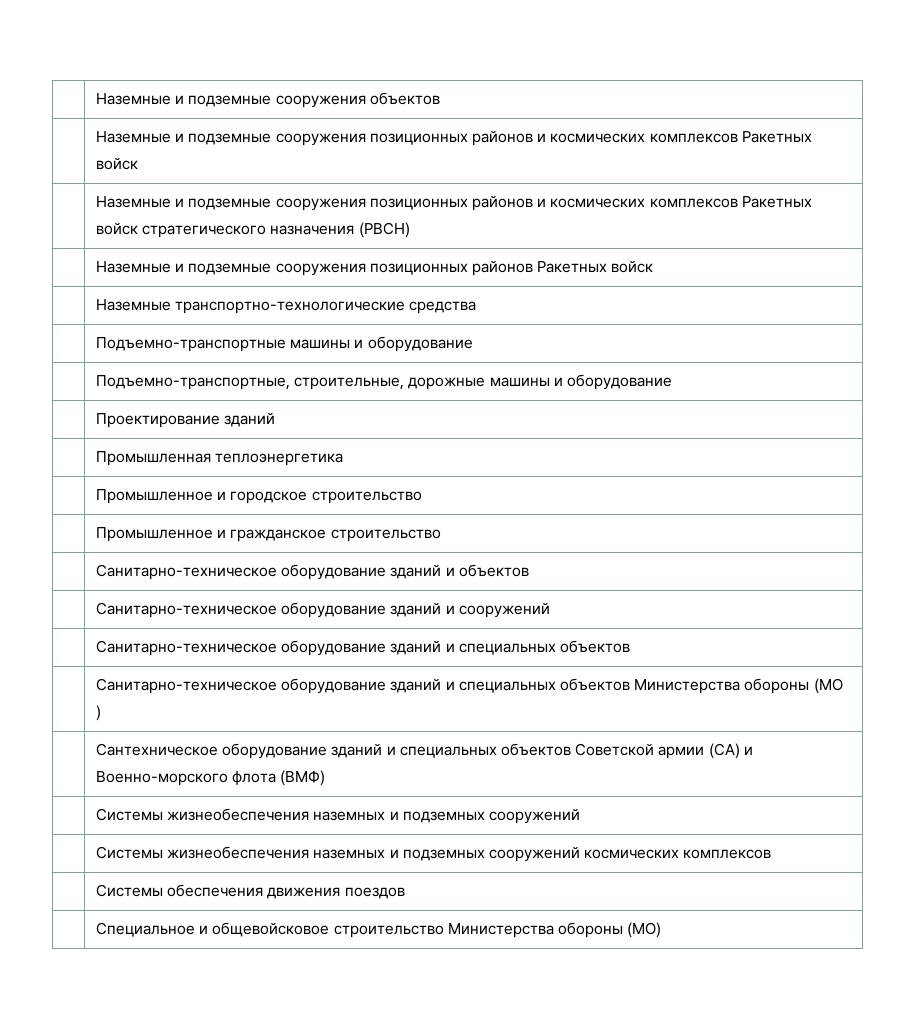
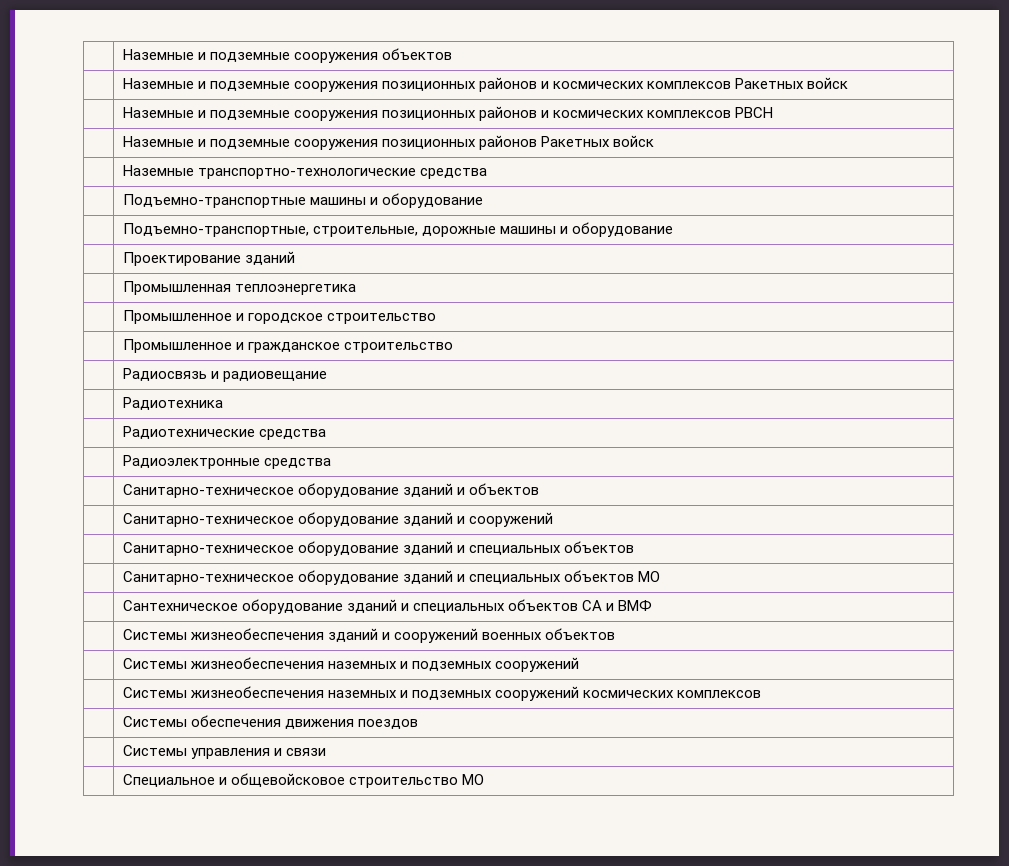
- | Наземные и подземные сооружения позиционных районов и космических комплексов Ракетных войск стратегического назначения (РВСН)
+ | Наземные и подземные сооружения позиционных районов и космических комплексов РВСН
+ | Радиосвязь и радиовещание
+ | Радиотехника
+ | Радиотехнические средства
+ | Радиоэлектронные средства
- | Санитарно-техническое оборудование зданий и специальных объектов Министерства обороны (МО )
+ | Санитарно-техническое оборудование зданий и специальных объектов МО
- | Сантехническое оборудование зданий и специальных объектов Советской армии (СА) и Военно-морского флота (ВМФ)
+ | Сантехническое оборудование зданий и специальных объектов СА и ВМФ
+ | Системы жизнеобеспечения зданий и сооружений военных объектов
+ | Системы управления и связи
- | Специальное и общевойсковое строительство Министерства обороны (МО)
+ | Специальное и общевойсковое строительство МО

